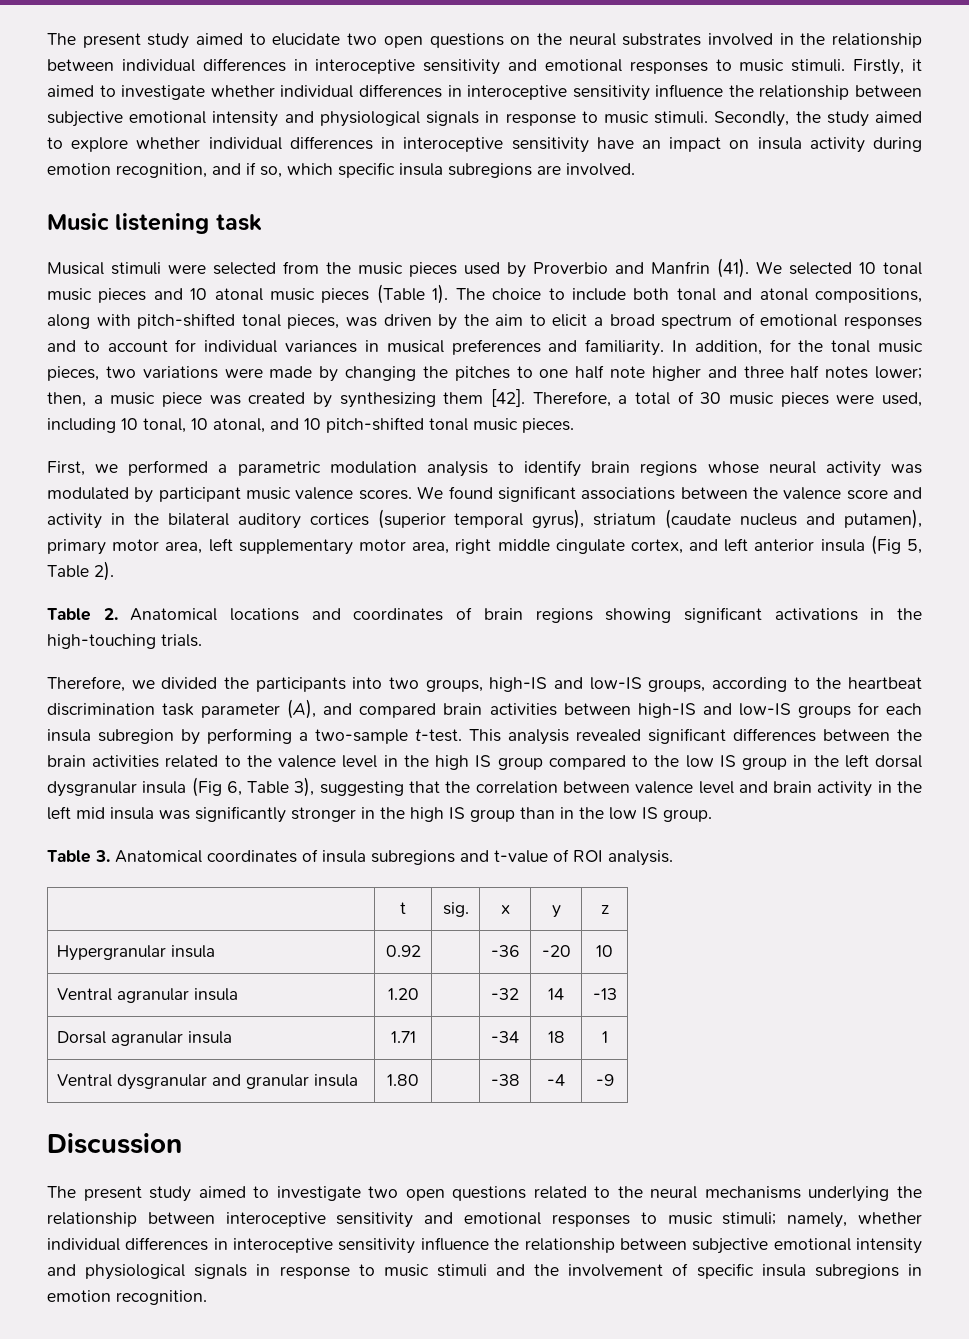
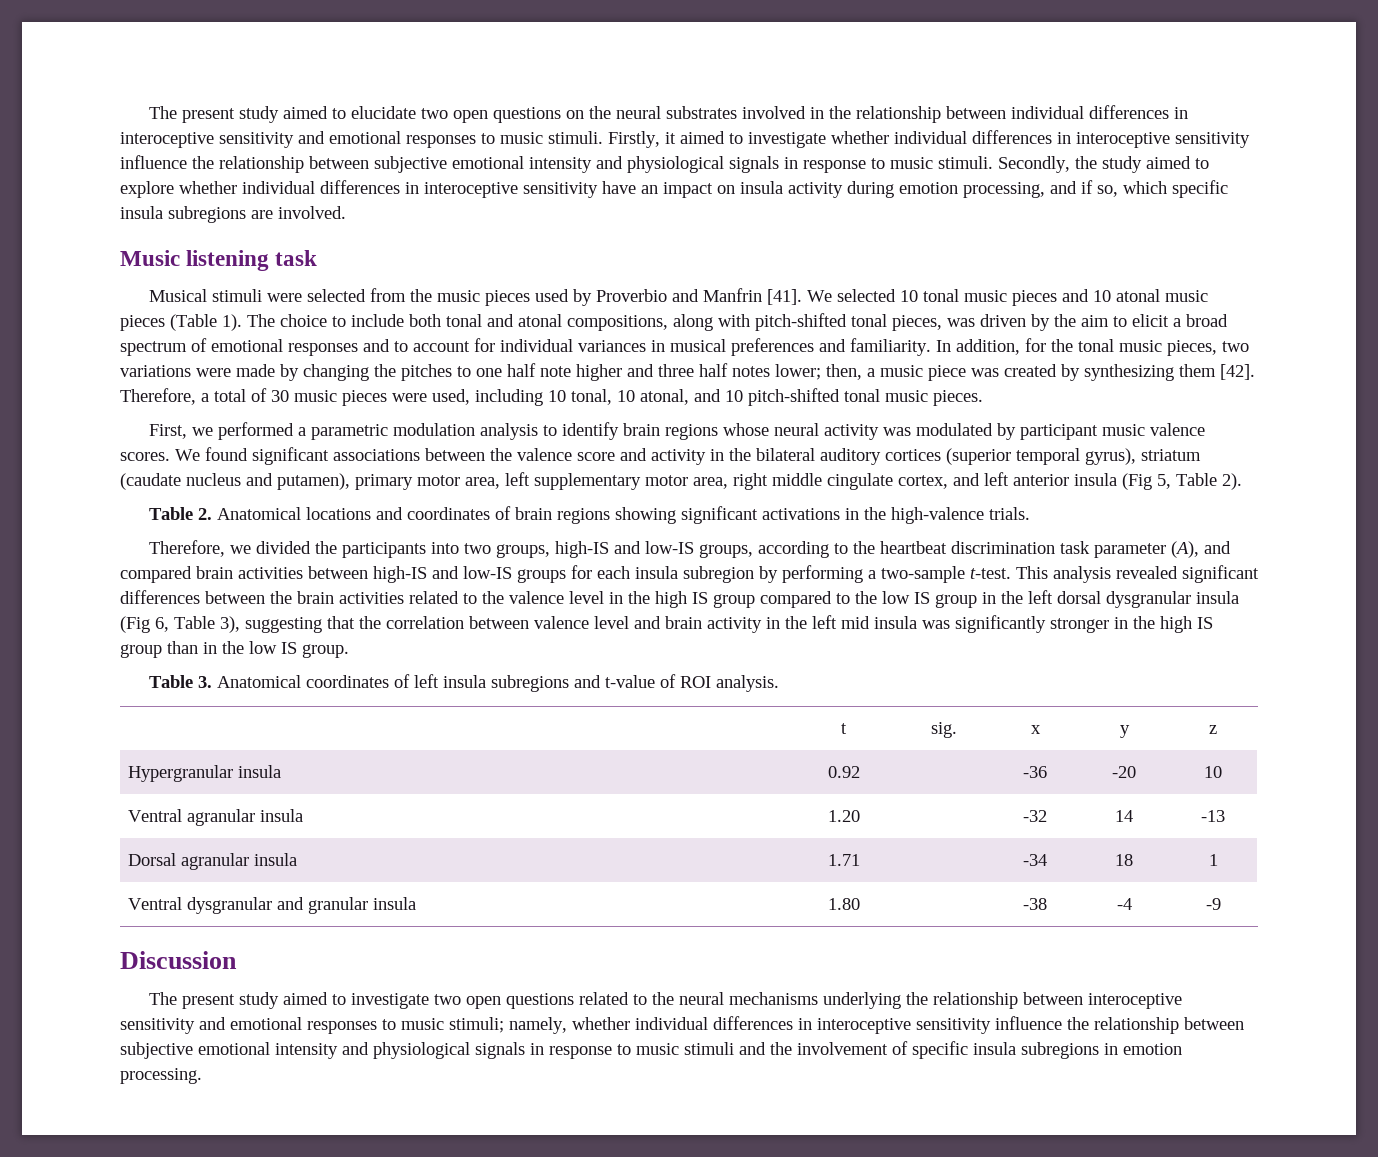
- Secondly, the study aimed to explore whether individual differences in interoceptive sensitivity have an impact on insula activity during emotion recognition, and if so, which specific insula subregions are involved.
+ Secondly, the study aimed to explore whether individual differences in interoceptive sensitivity have an impact on insula activity during emotion processing, and if so, which specific insula subregions are involved.
- Musical stimuli were selected from the music pieces used by Proverbio and Manfrin (41).
+ Musical stimuli were selected from the music pieces used by Proverbio and Manfrin [41].
- Table 2. Anatomical locations and coordinates of brain regions showing significant activations in the high-touching trials.
+ Table 2. Anatomical locations and coordinates of brain regions showing significant activations in the high-valence trials.
- Table 3. Anatomical coordinates of insula subregions and t-value of ROI analysis.
+ Table 3. Anatomical coordinates of left insula subregions and t-value of ROI analysis.
- The present study aimed to investigate two open questions related to the neural mechanisms underlying the relationship between interoceptive sensitivity and emotional responses to music stimuli; namely, whether individual differences in interoceptive sensitivity influence the relationship between subjective emotional intensity and physiological signals in response to music stimuli and the involvement of specific insula subregions in emotion recognition.
+ The present study aimed to investigate two open questions related to the neural mechanisms underlying the relationship between interoceptive sensitivity and emotional responses to music stimuli; namely, whether individual differences in interoceptive sensitivity influence the relationship between subjective emotional intensity and physiological signals in response to music stimuli and the involvement of specific insula subregions in emotion processing.

